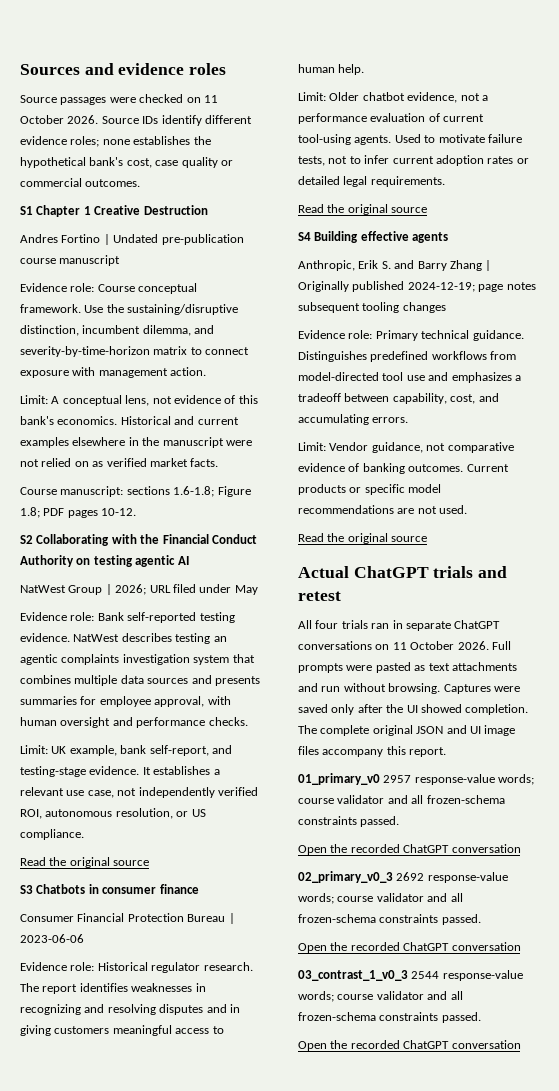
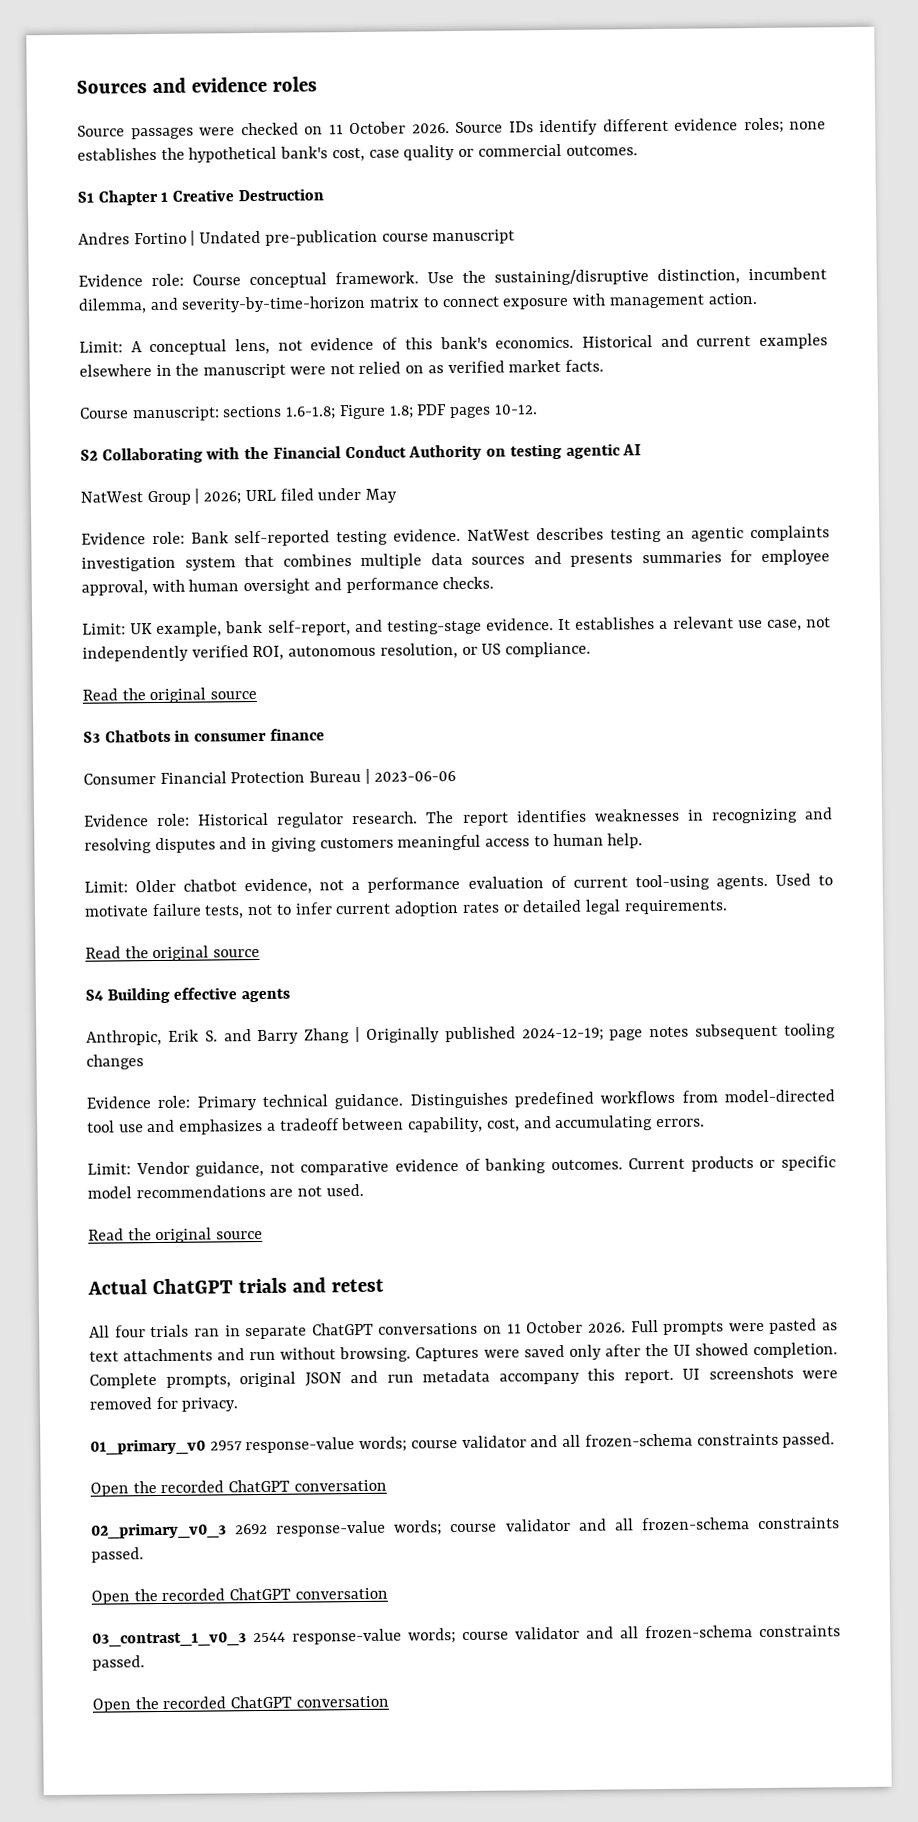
- The complete original JSON and UI image files accompany this report.
+ Complete prompts, original JSON and run metadata accompany this report. UI screenshots were removed for privacy.

